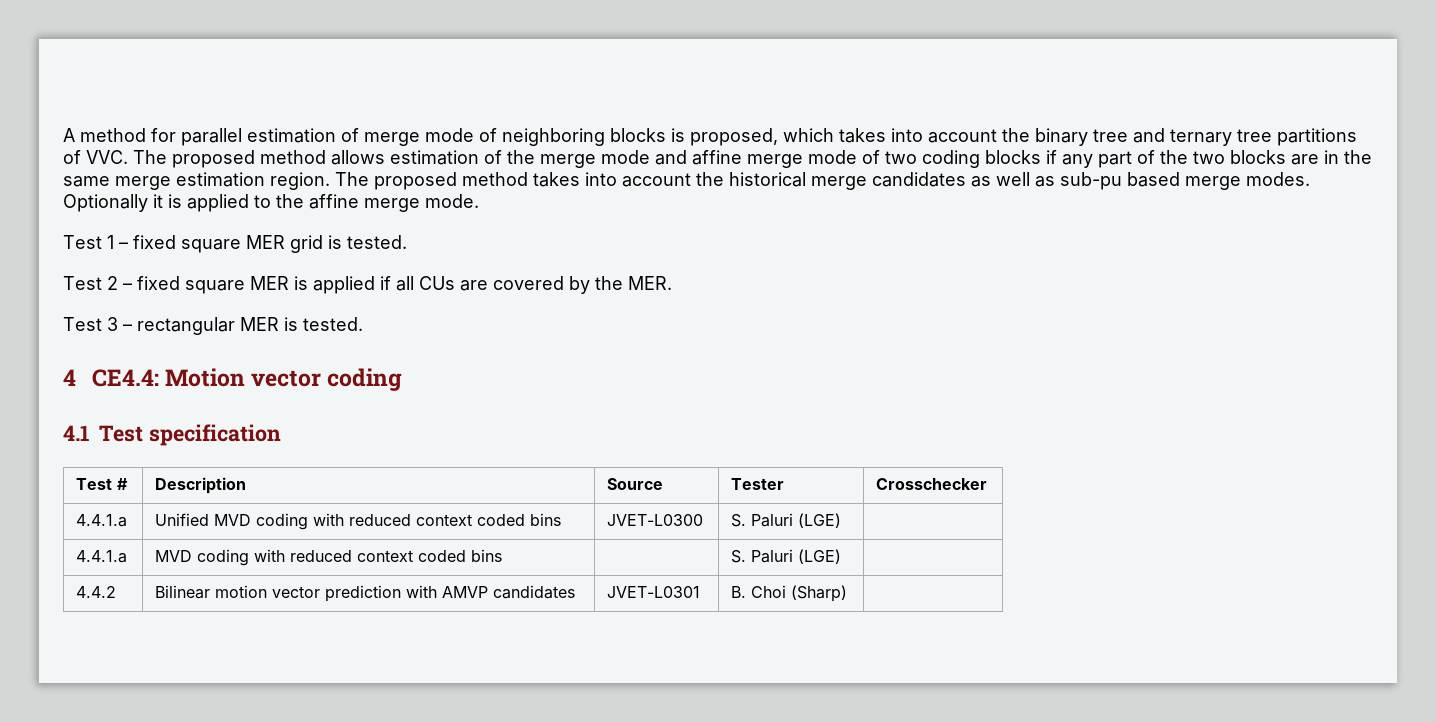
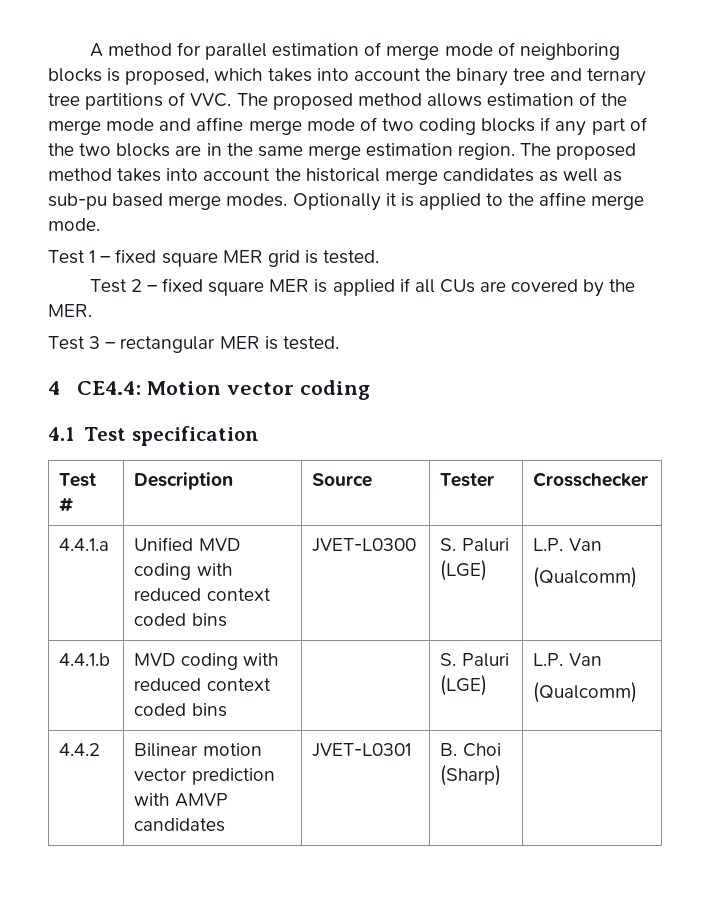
- 4.4.1.a | Unified MVD coding with reduced context coded bins | JVET-L0300 | S. Paluri (LGE) |
- 4.4.1.a | MVD coding with reduced context coded bins | | S. Paluri (LGE) |
+ 4.4.1.a | Unified MVD coding with reduced context coded bins | JVET-L0300 | S. Paluri (LGE) | L.P. Van
+ (Qualcomm)
+ 4.4.1.b | MVD coding with reduced context coded bins | | S. Paluri (LGE) | L.P. Van
+ (Qualcomm)

